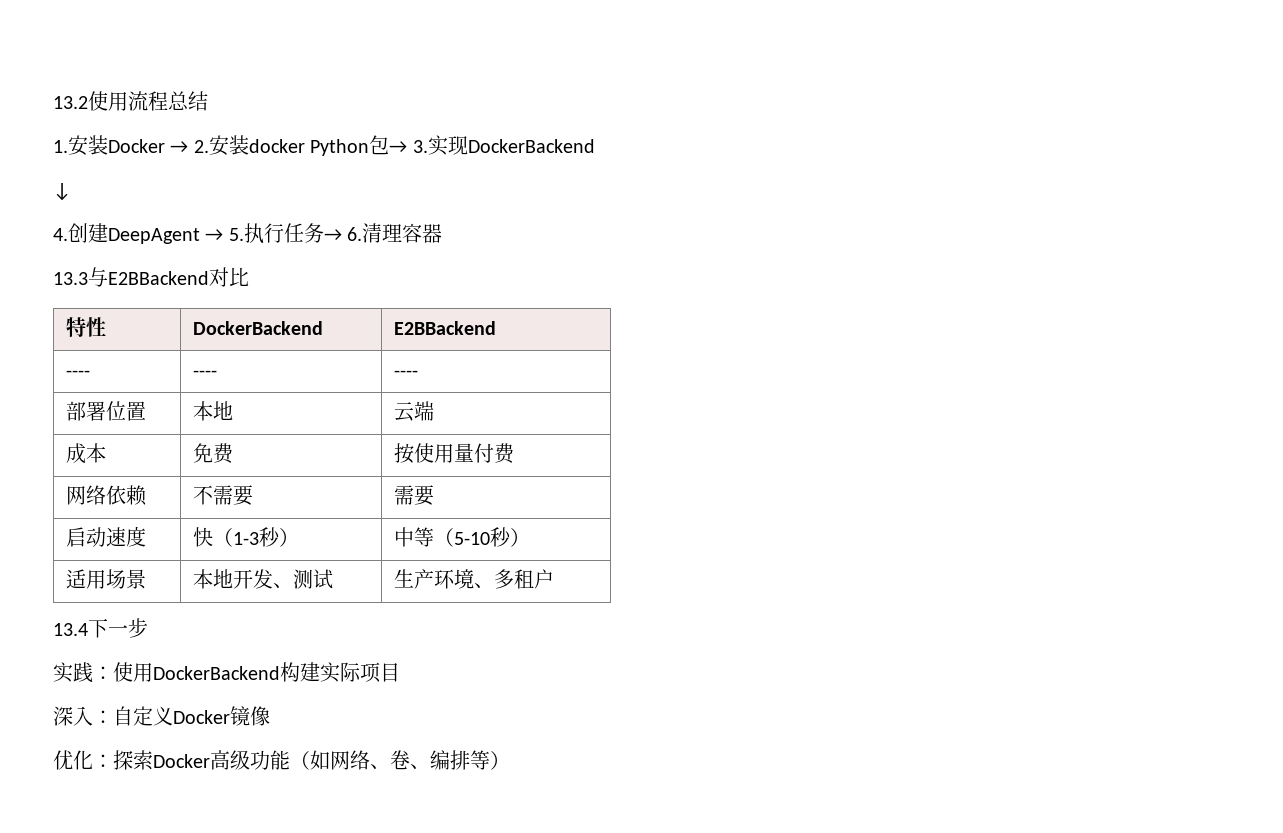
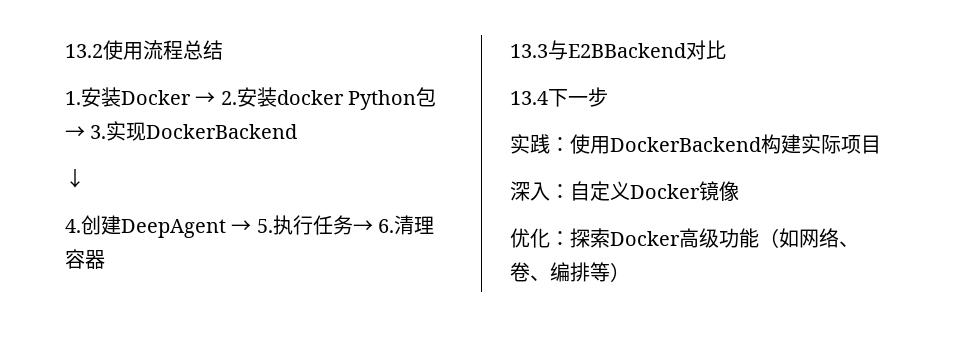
- 特性 | DockerBackend | E2BBackend
- ---- | ---- | ----
- 部署位置 | 本地 | 云端
- 成本 | 免费 | 按使用量付费
- 网络依赖 | 不需要 | 需要
- 启动速度 | 快（1-3秒） | 中等（5-10秒）
- 适用场景 | 本地开发、测试 | 生产环境、多租户

